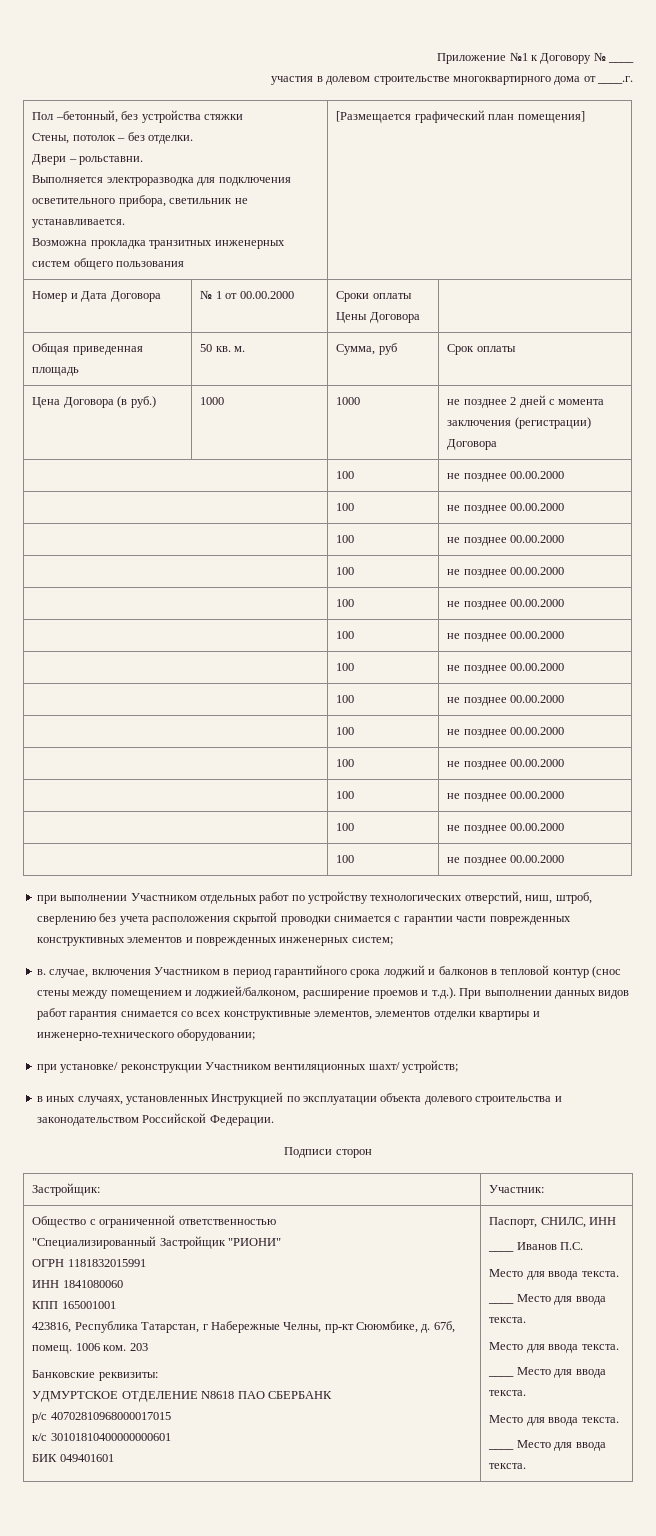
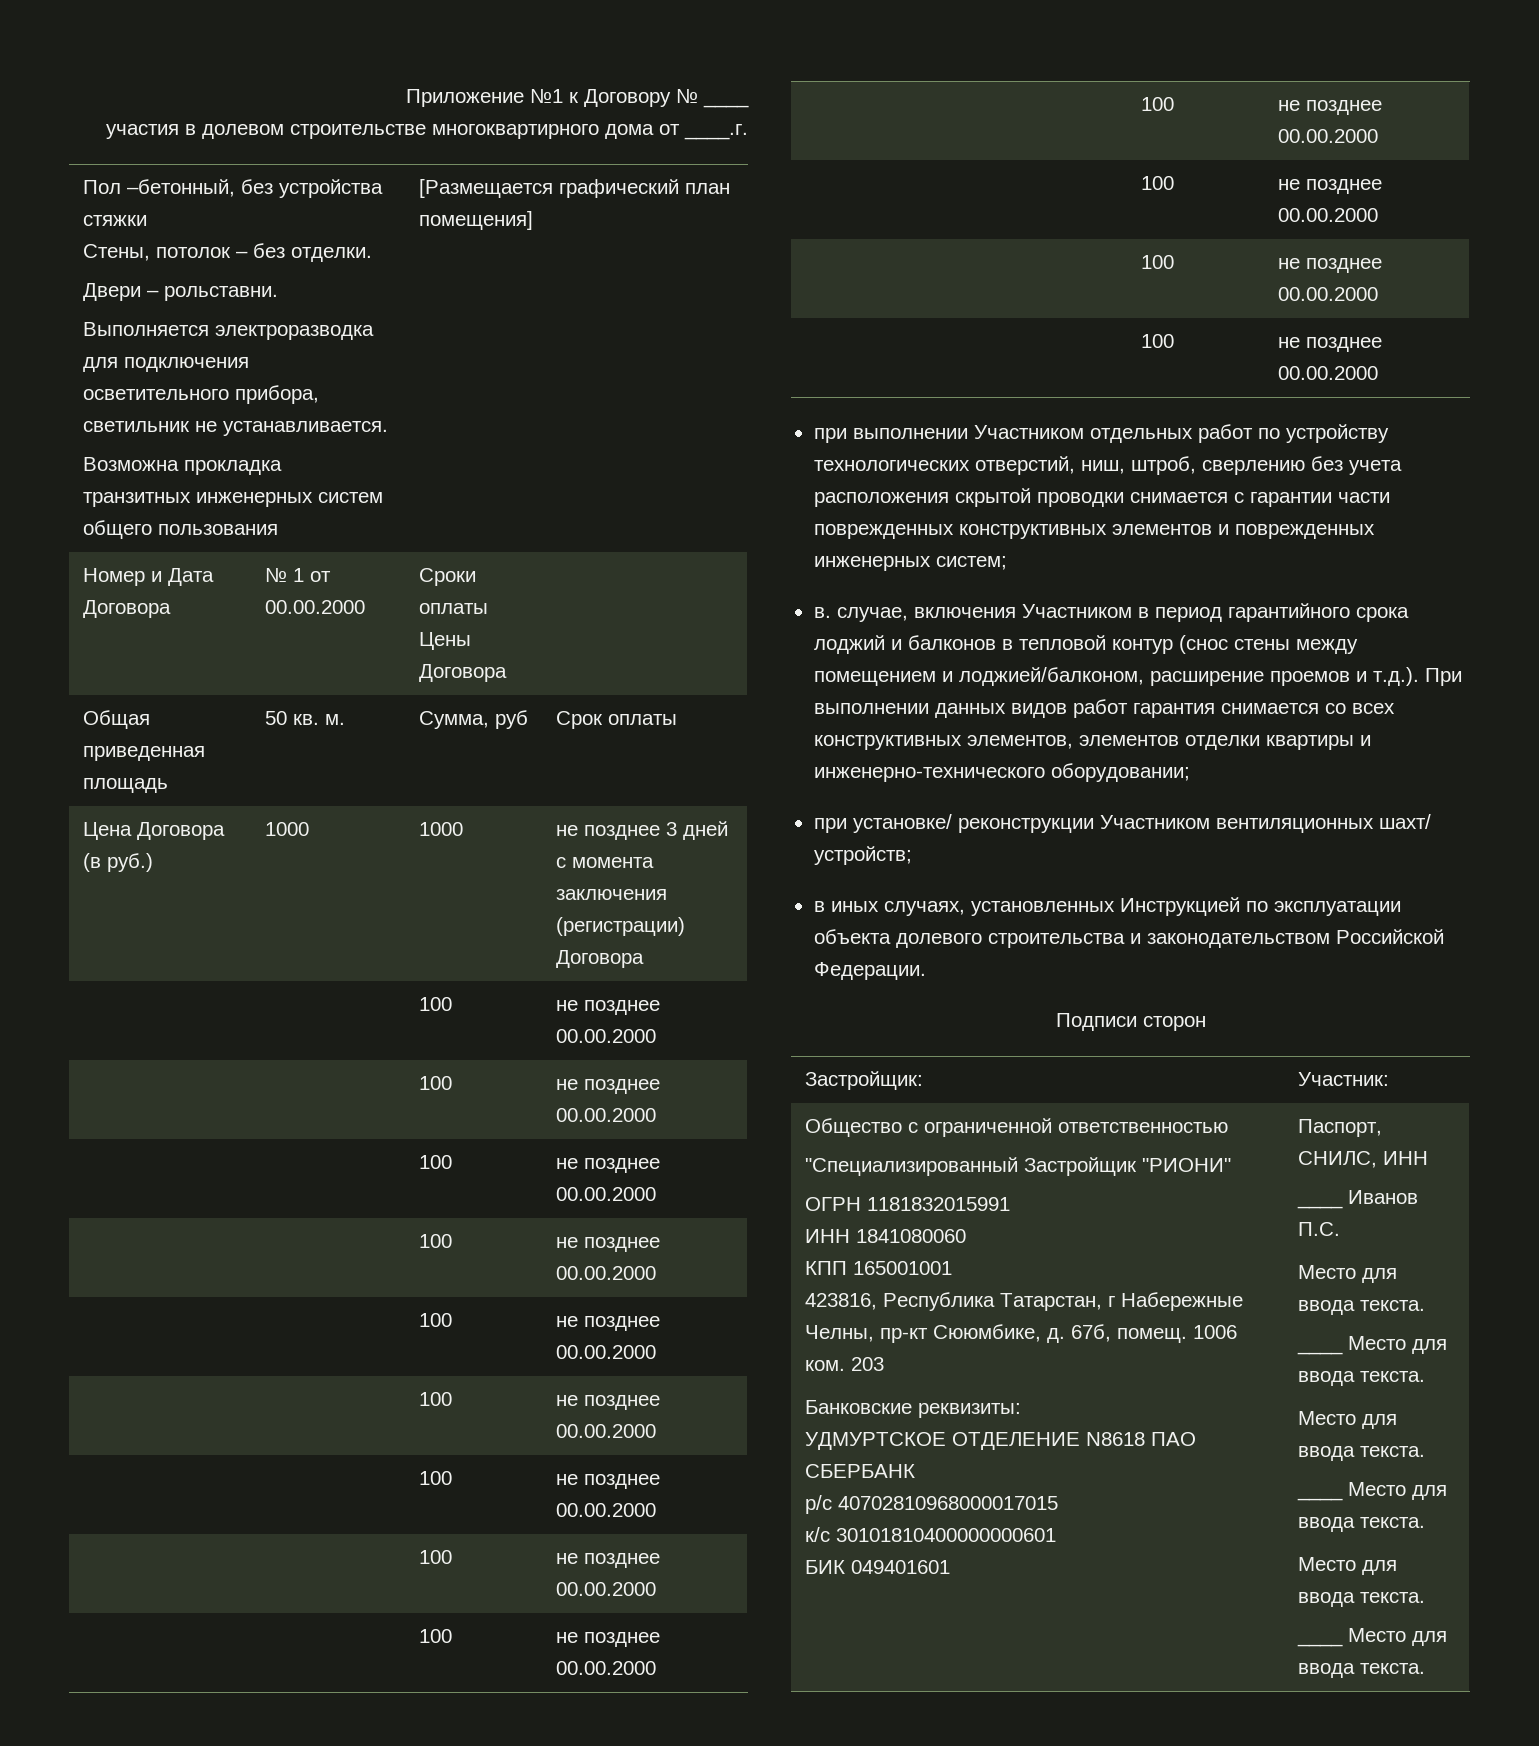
- Цена Договора (в руб.) | 1000 | 1000 | не позднее 2 дней с момента заключения (регистрации) Договора
+ Цена Договора (в руб.) | 1000 | 1000 | не позднее 3 дней с момента заключения (регистрации) Договора
- в. случае, включения Участником в период гарантийного срока лоджий и балконов в тепловой контур (снос стены между помещением и лоджией/балконом, расширение проемов и т.д.). При выполнении данных видов работ гарантия снимается со всех конструктивные элементов, элементов отделки квартиры и инженерно-технического оборудовании;
+ в. случае, включения Участником в период гарантийного срока лоджий и балконов в тепловой контур (снос стены между помещением и лоджией/балконом, расширение проемов и т.д.). При выполнении данных видов работ гарантия снимается со всех конструктивных элементов, элементов отделки квартиры и инженерно-технического оборудовании;

